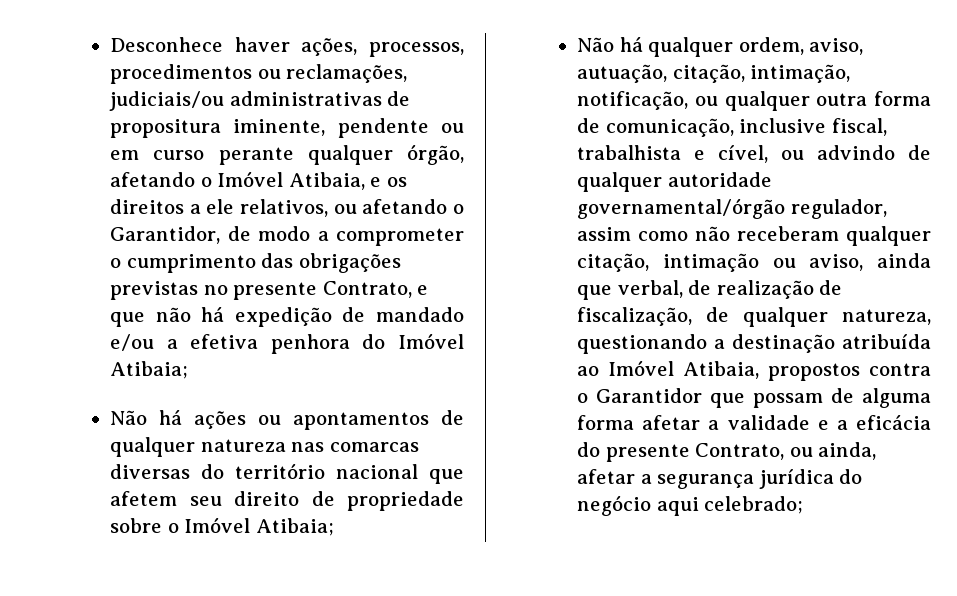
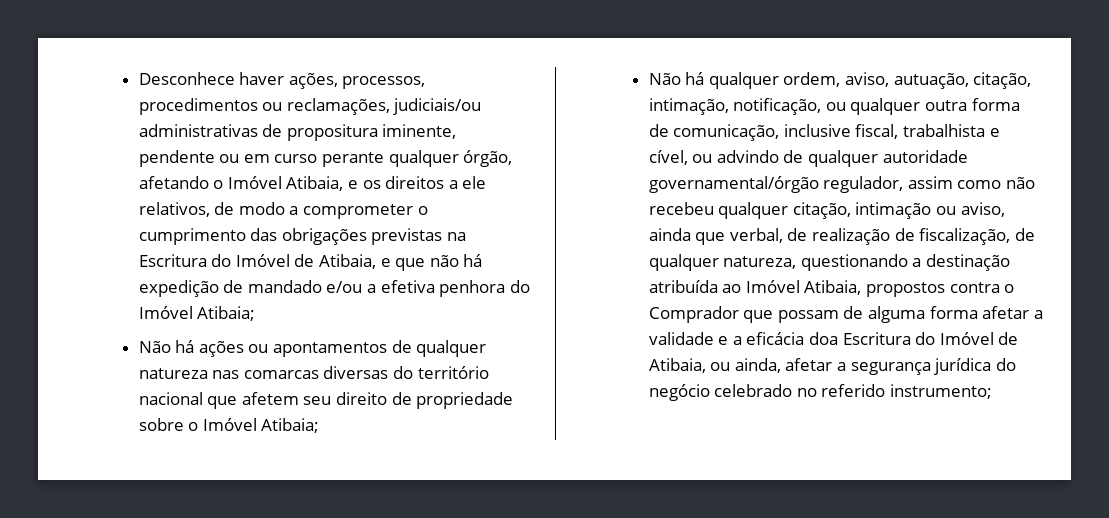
- Desconhece haver ações, processos, procedimentos ou reclamações, judiciais/ou administrativas de propositura iminente, pendente ou em curso perante qualquer órgão, afetando o Imóvel Atibaia, e os direitos a ele relativos, ou afetando o Garantidor, de modo a comprometer o cumprimento das obrigações previstas no presente Contrato, e que não há expedição de mandado e/ou a efetiva penhora do Imóvel Atibaia;
+ Desconhece haver ações, processos, procedimentos ou reclamações, judiciais/ou administrativas de propositura iminente, pendente ou em curso perante qualquer órgão, afetando o Imóvel Atibaia, e os direitos a ele relativos, de modo a comprometer o cumprimento das obrigações previstas na Escritura do Imóvel de Atibaia, e que não há expedição de mandado e/ou a efetiva penhora do Imóvel Atibaia;
- Não há qualquer ordem, aviso, autuação, citação, intimação, notificação, ou qualquer outra forma de comunicação, inclusive fiscal, trabalhista e cível, ou advindo de qualquer autoridade governamental/órgão regulador, assim como não receberam qualquer citação, intimação ou aviso, ainda que verbal, de realização de fiscalização, de qualquer natureza, questionando a destinação atribuída ao Imóvel Atibaia, propostos contra o Garantidor que possam de alguma forma afetar a validade e a eficácia do presente Contrato, ou ainda, afetar a segurança jurídica do negócio aqui celebrado;
+ Não há qualquer ordem, aviso, autuação, citação, intimação, notificação, ou qualquer outra forma de comunicação, inclusive fiscal, trabalhista e cível, ou advindo de qualquer autoridade governamental/órgão regulador, assim como não recebeu qualquer citação, intimação ou aviso, ainda que verbal, de realização de fiscalização, de qualquer natureza, questionando a destinação atribuída ao Imóvel Atibaia, propostos contra o Comprador que possam de alguma forma afetar a validade e a eficácia doa Escritura do Imóvel de Atibaia, ou ainda, afetar a segurança jurídica do negócio celebrado no referido instrumento;

